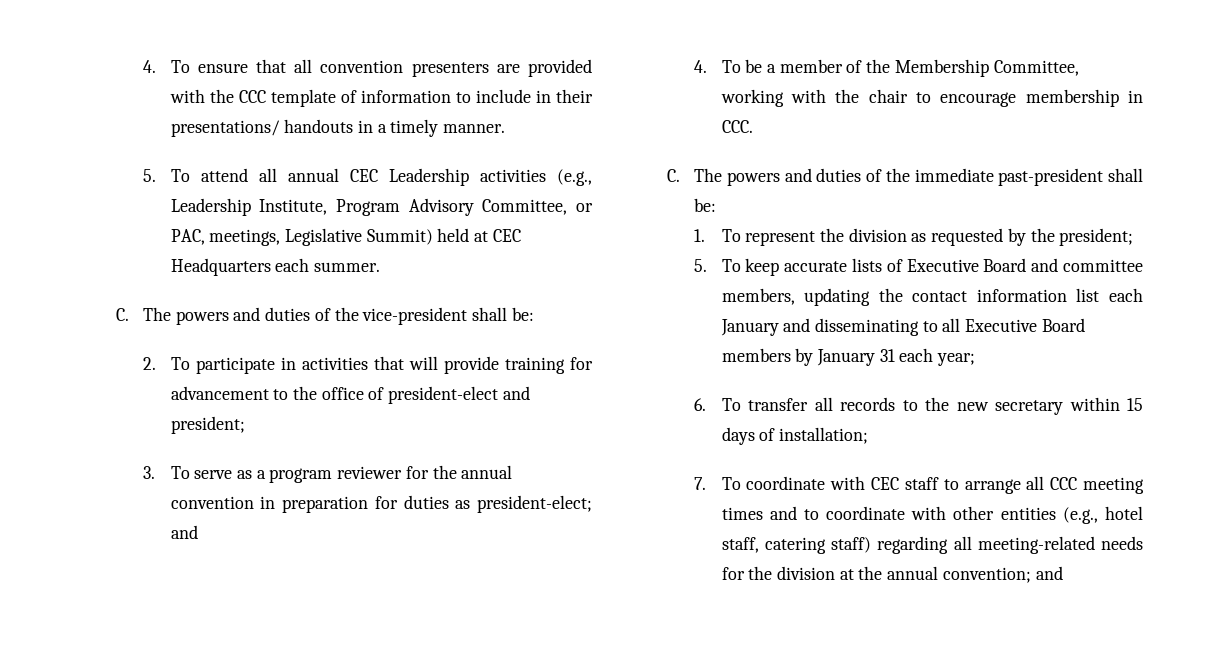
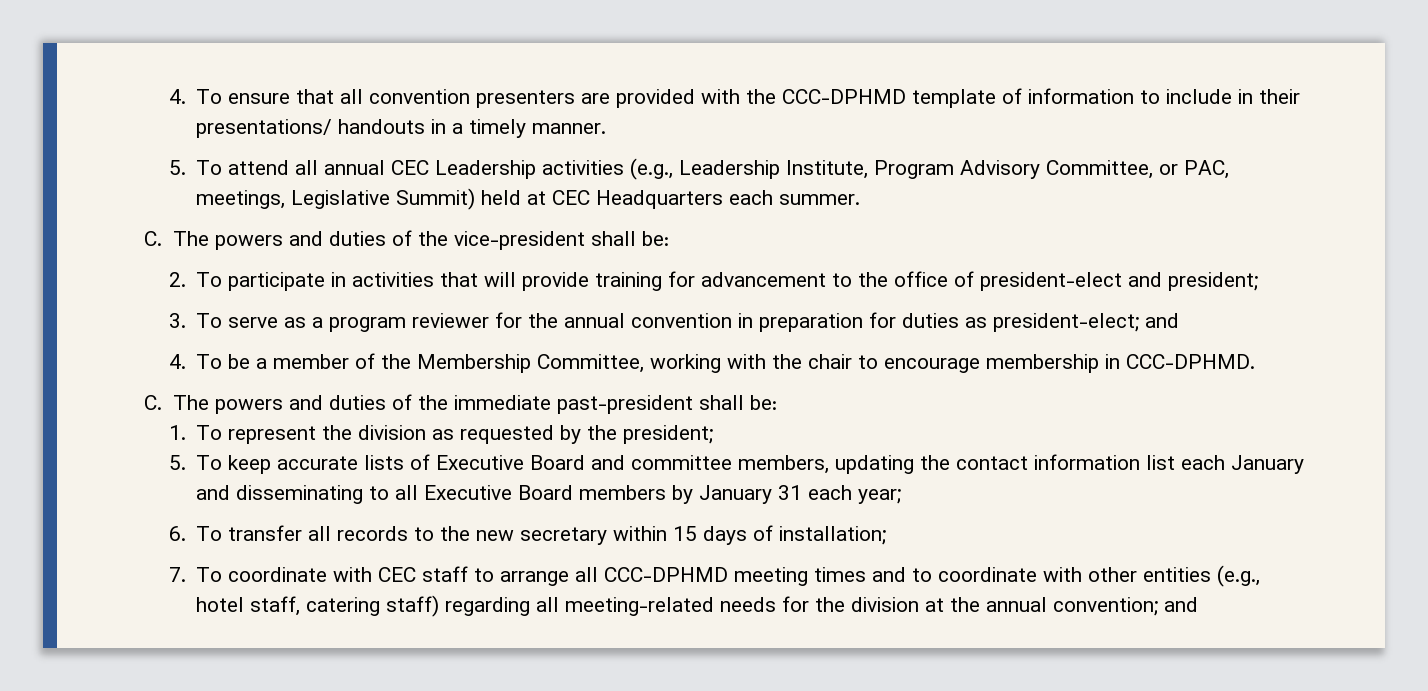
- 4. To ensure that all convention presenters are provided with the CCC template of information to include in their presentations/ handouts in a timely manner.
+ 4. To ensure that all convention presenters are provided with the CCC-DPHMD template of information to include in their presentations/ handouts in a timely manner.
- 4. To be a member of the Membership Committee, working with the chair to encourage membership in CCC.
+ 4. To be a member of the Membership Committee, working with the chair to encourage membership in CCC-DPHMD.
- 7. To coordinate with CEC staff to arrange all CCC meeting times and to coordinate with other entities (e.g., hotel staff, catering staff) regarding all meeting-related needs for the division at the annual convention; and
+ 7. To coordinate with CEC staff to arrange all CCC-DPHMD meeting times and to coordinate with other entities (e.g., hotel staff, catering staff) regarding all meeting-related needs for the division at the annual convention; and

